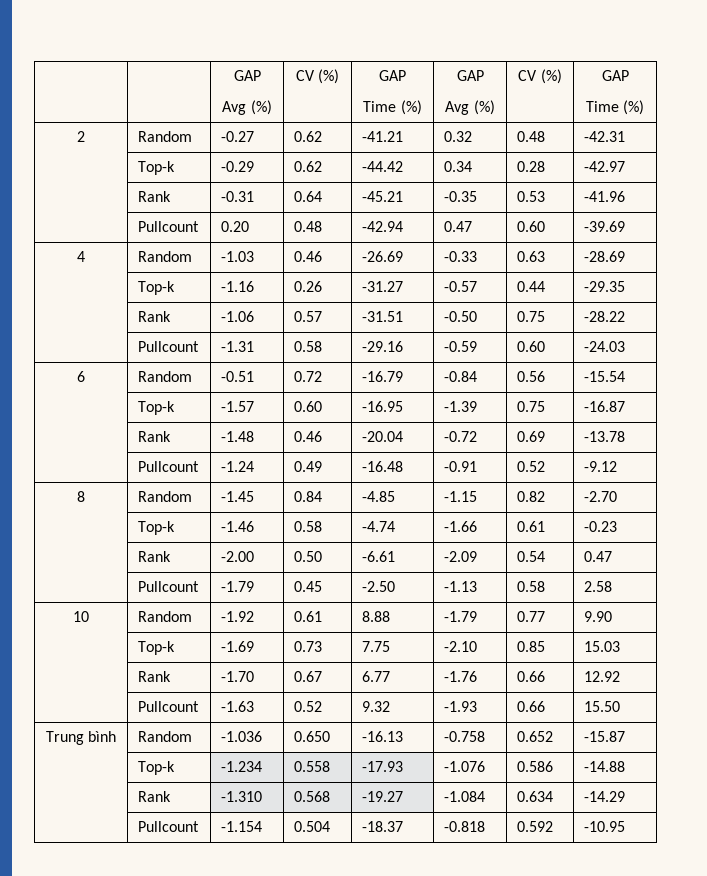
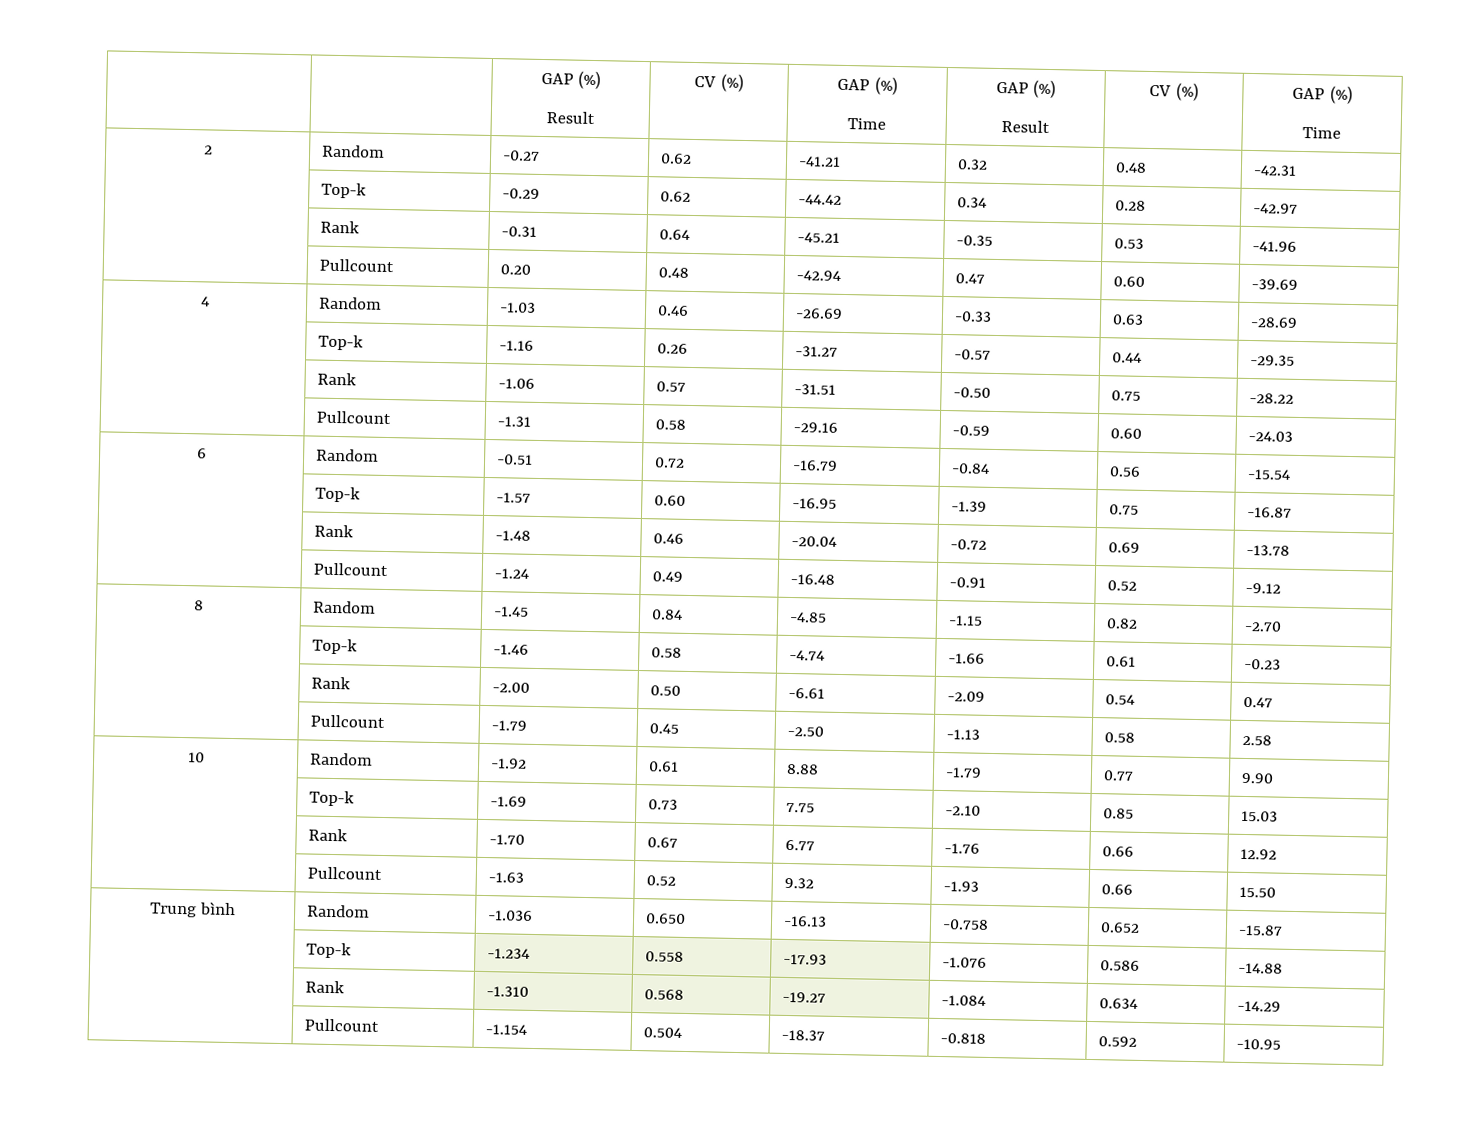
- | | GAP
- Avg (%) | CV (%) | GAP
- Time (%) | GAP
- Avg (%) | CV (%) | GAP
- Time (%)
+ | | GAP (%)
+ Result | CV (%) | GAP (%)
+ Time | GAP (%)
+ Result | CV (%) | GAP (%)
+ Time

